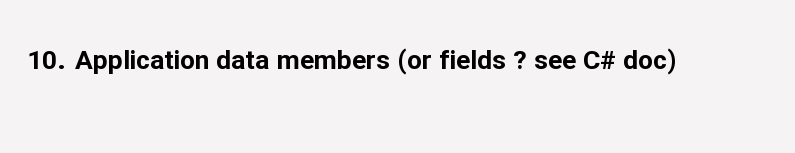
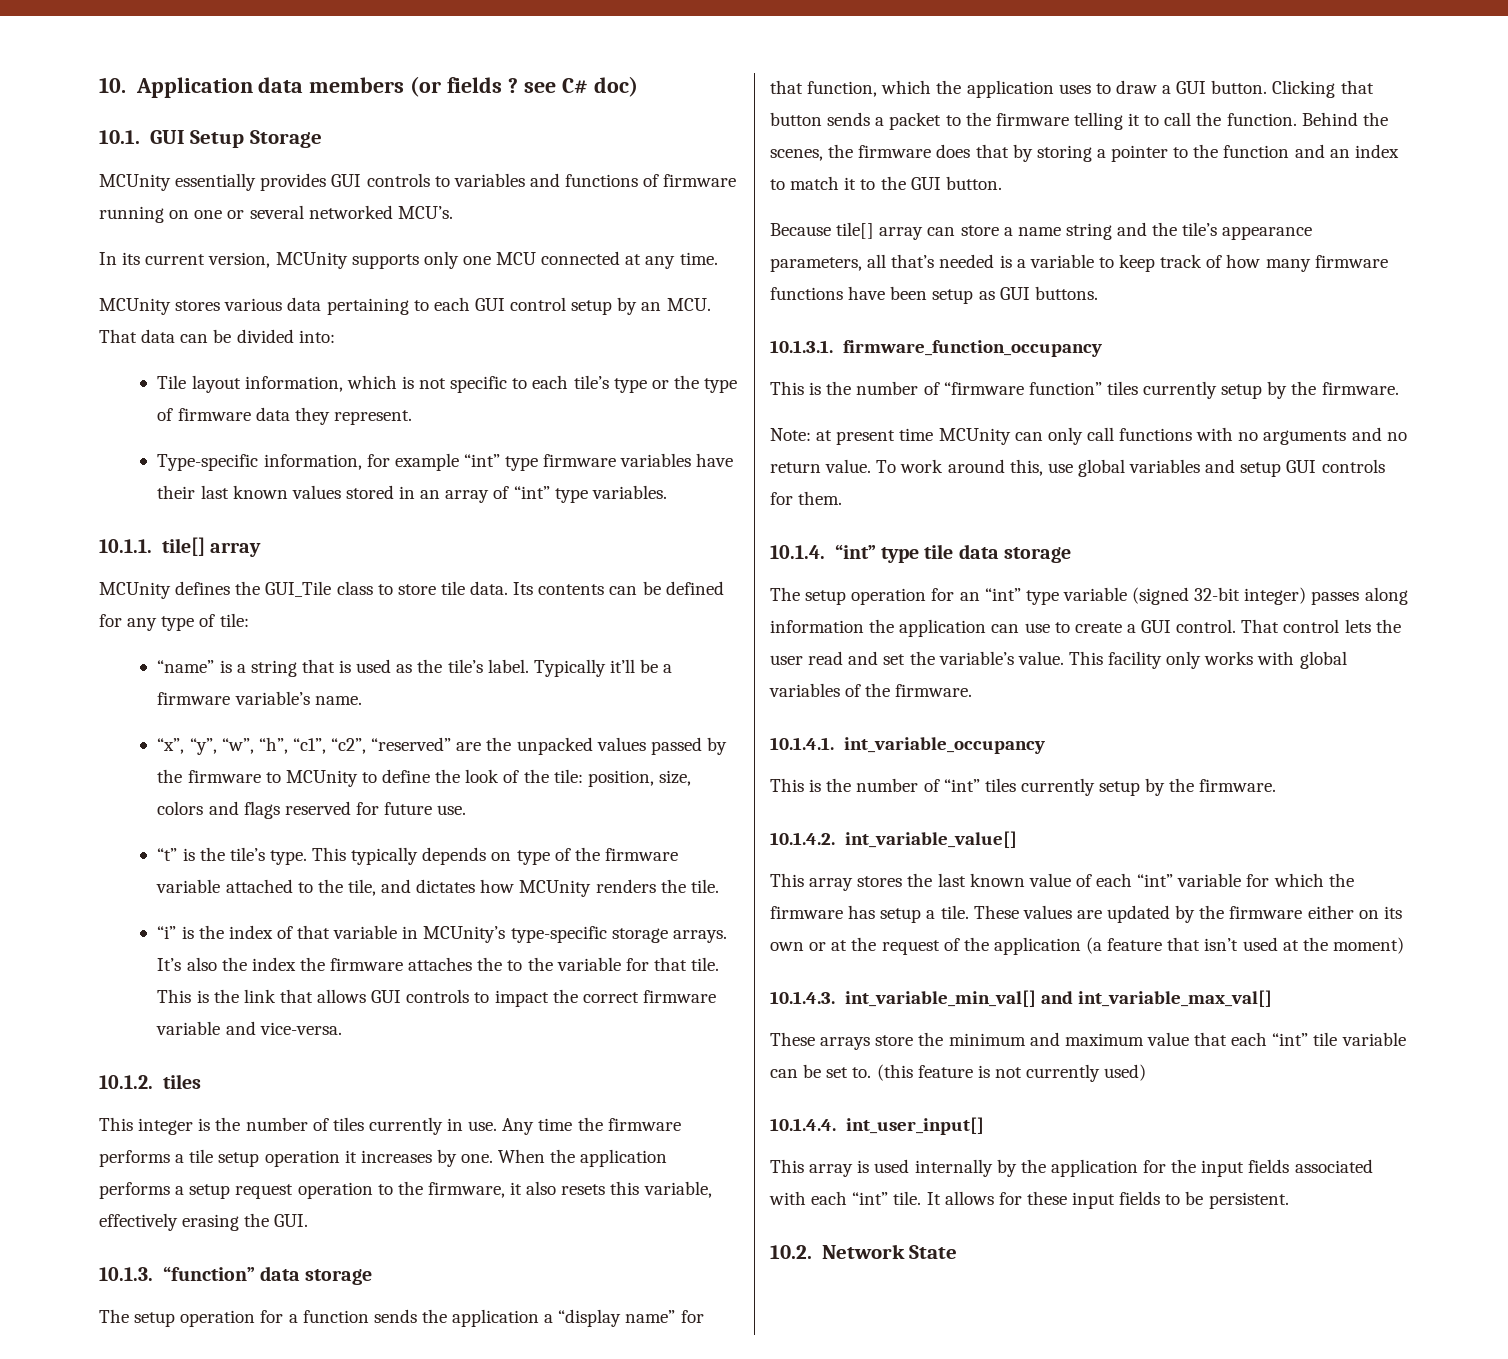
+ 10.1. GUI Setup Storage
+ MCUnity essentially provides GUI controls to variables and functions of firmware running on one or several networked MCU’s.
+ In its current version, MCUnity supports only one MCU connected at any time.
+ MCUnity stores various data pertaining to each GUI control setup by an MCU. That data can be divided into:
+ Tile layout information, which is not specific to each tile’s type or the type of firmware data they represent.
+ Type-specific information, for example “int” type firmware variables have their last known values stored in an array of “int” type variables.
+ 10.1.1. tile[] array
+ MCUnity defines the GUI_Tile class to store tile data. Its contents can be defined for any type of tile:
+ “name” is a string that is used as the tile’s label. Typically it’ll be a firmware variable’s name.
+ “x”, “y”, “w”, “h”, “c1”, “c2”, “reserved” are the unpacked values passed by the firmware to MCUnity to define the look of the tile: position, size, colors and flags reserved for future use.
+ “t” is the tile’s type. This typically depends on type of the firmware variable attached to the tile, and dictates how MCUnity renders the tile.
+ “i” is the index of that variable in MCUnity’s type-specific storage arrays. It’s also the index the firmware attaches the to the variable for that tile. This is the link that allows GUI controls to impact the correct firmware variable and vice-versa.
+ 10.1.2. tiles
+ This integer is the number of tiles currently in use. Any time the firmware performs a tile setup operation it increases by one. When the application performs a setup request operation to the firmware, it also resets this variable, effectively erasing the GUI.
+ 10.1.3. “function” data storage
+ The setup operation for a function sends the application a “display name” for that function, which the application uses to draw a GUI button. Clicking that button sends a packet to the firmware telling it to call the function. Behind the scenes, the firmware does that by storing a pointer to the function and an index to match it to the GUI button.
+ Because tile[] array can store a name string and the tile’s appearance parameters, all that’s needed is a variable to keep track of how many firmware functions have been setup as GUI buttons.
+ 10.1.3.1. firmware_function_occupancy
+ This is the number of “firmware function” tiles currently setup by the firmware.
+ Note: at present time MCUnity can only call functions with no arguments and no return value. To work around this, use global variables and setup GUI controls for them.
+ 10.1.4. “int” type tile data storage
+ The setup operation for an “int” type variable (signed 32-bit integer) passes along information the application can use to create a GUI control. That control lets the user read and set the variable’s value. This facility only works with global variables of the firmware.
+ 10.1.4.1. int_variable_occupancy
+ This is the number of “int” tiles currently setup by the firmware.
+ 10.1.4.2. int_variable_value[]
+ This array stores the last known value of each “int” variable for which the firmware has setup a tile. These values are updated by the firmware either on its own or at the request of the application (a feature that isn’t used at the moment)
+ 10.1.4.3. int_variable_min_val[] and int_variable_max_val[]
+ These arrays store the minimum and maximum value that each “int” tile variable can be set to. (this feature is not currently used)
+ 10.1.4.4. int_user_input[]
+ This array is used internally by the application for the input fields associated with each “int” tile. It allows for these input fields to be persistent.
+ 10.2. Network State

